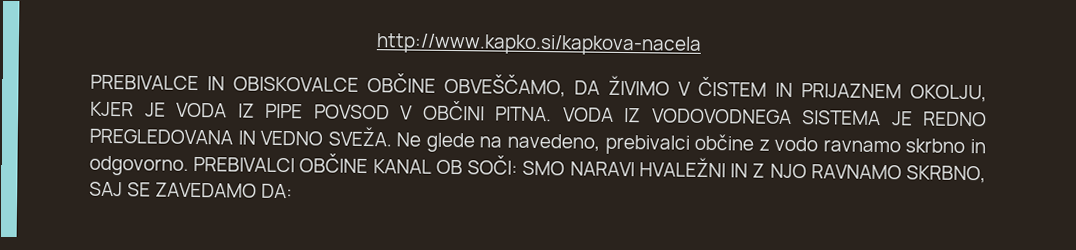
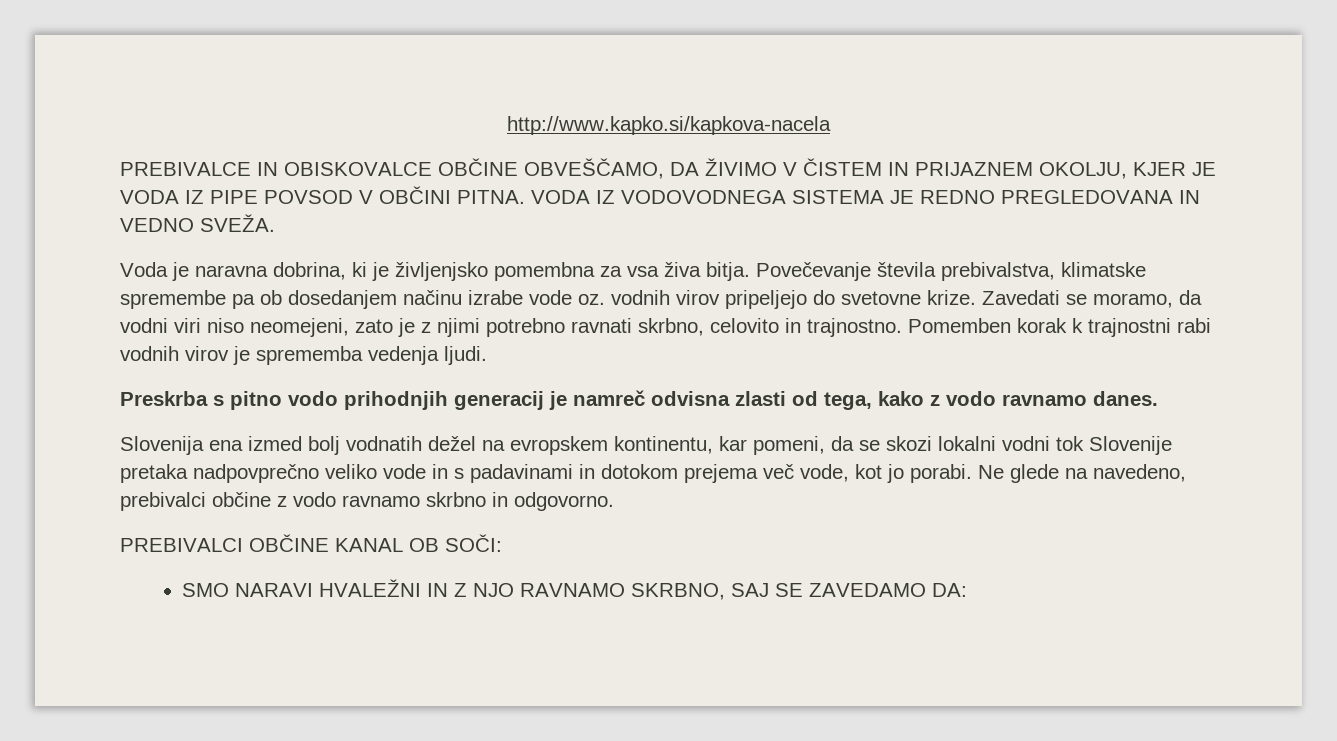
- VODA IZ VODOVODNEGA SISTEMA JE REDNO PREGLEDOVANA IN VEDNO SVEŽA. Ne glede na navedeno, prebivalci občine z vodo ravnamo skrbno in odgovorno. PREBIVALCI OBČINE KANAL OB SOČI: SMO NARAVI HVALEŽNI IN Z NJO RAVNAMO SKRBNO, SAJ SE ZAVEDAMO DA:
+ VODA IZ VODOVODNEGA SISTEMA JE REDNO PREGLEDOVANA IN VEDNO SVEŽA.
+ Voda je naravna dobrina, ki je življenjsko pomembna za vsa živa bitja. Povečevanje števila prebivalstva, klimatske spremembe pa ob dosedanjem načinu izrabe vode oz. vodnih virov pripeljejo do svetovne krize. Zavedati se moramo, da vodni viri niso neomejeni, zato je z njimi potrebno ravnati skrbno, celovito in trajnostno. Pomemben korak k trajnostni rabi vodnih virov je sprememba vedenja ljudi.
+ Preskrba s pitno vodo prihodnjih generacij je namreč odvisna zlasti od tega, kako z vodo ravnamo danes.
+ Slovenija ena izmed bolj vodnatih dežel na evropskem kontinentu, kar pomeni, da se skozi lokalni vodni tok Slovenije pretaka nadpovprečno veliko vode in s padavinami in dotokom prejema več vode, kot jo porabi. Ne glede na navedeno, prebivalci občine z vodo ravnamo skrbno in odgovorno.
+ PREBIVALCI OBČINE KANAL OB SOČI:
+ SMO NARAVI HVALEŽNI IN Z NJO RAVNAMO SKRBNO, SAJ SE ZAVEDAMO DA:

